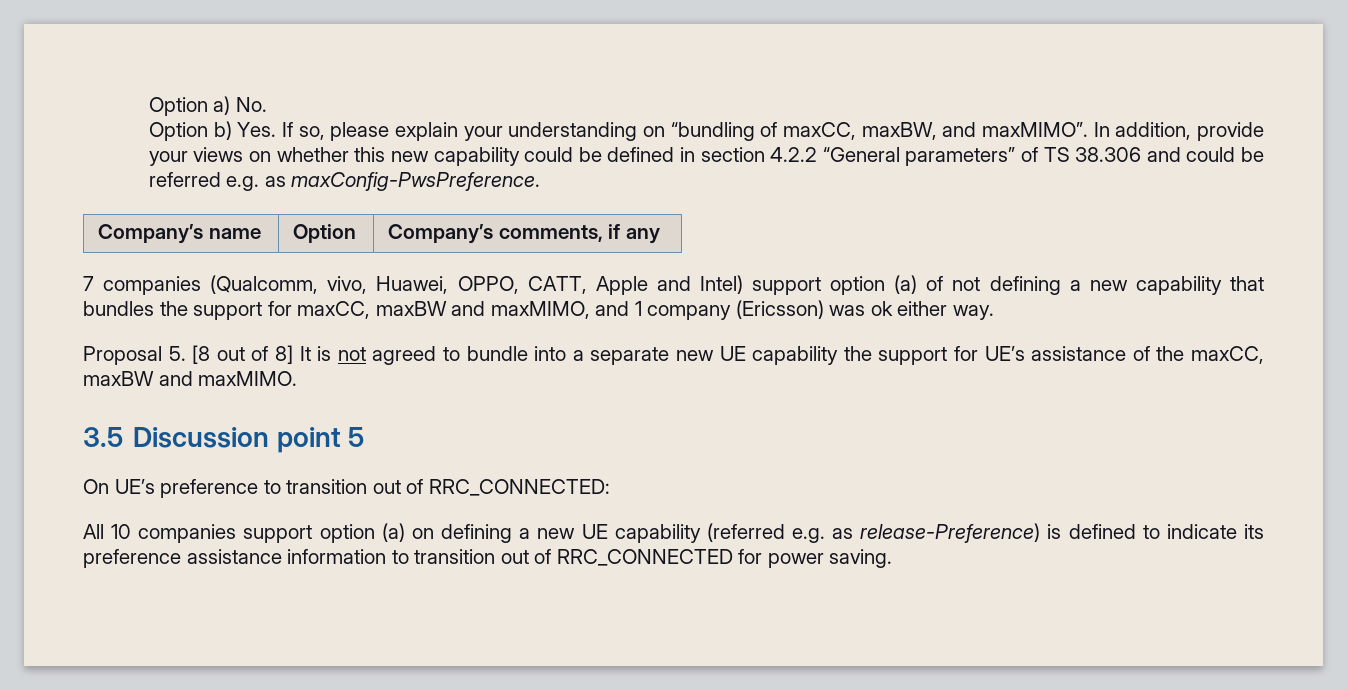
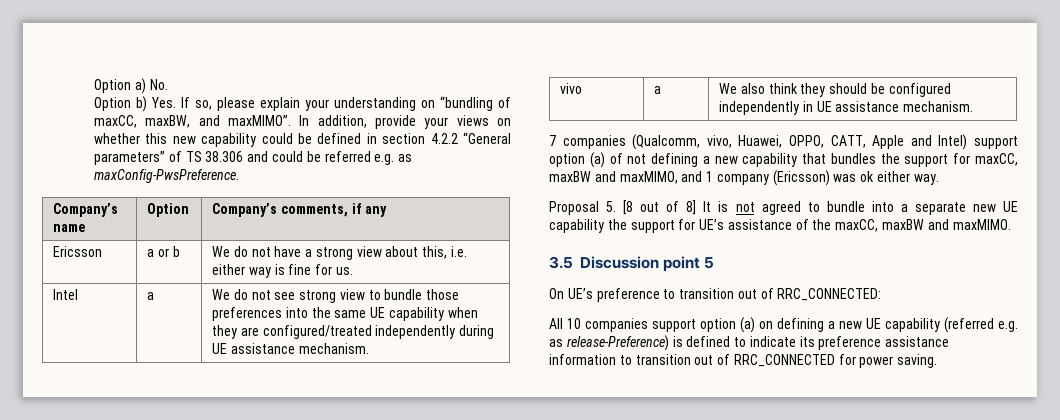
+ Ericsson | a or b | We do not have a strong view about this, i.e. either way is fine for us.
+ Intel | a | We do not see strong view to bundle those preferences into the same UE capability when they are configured/treated independently during UE assistance mechanism.
+ vivo | a | We also think they should be configured independently in UE assistance mechanism.

